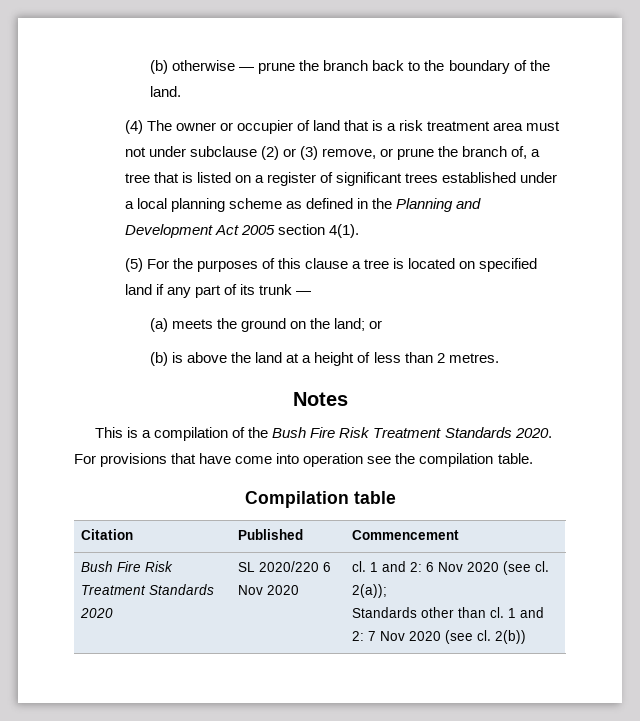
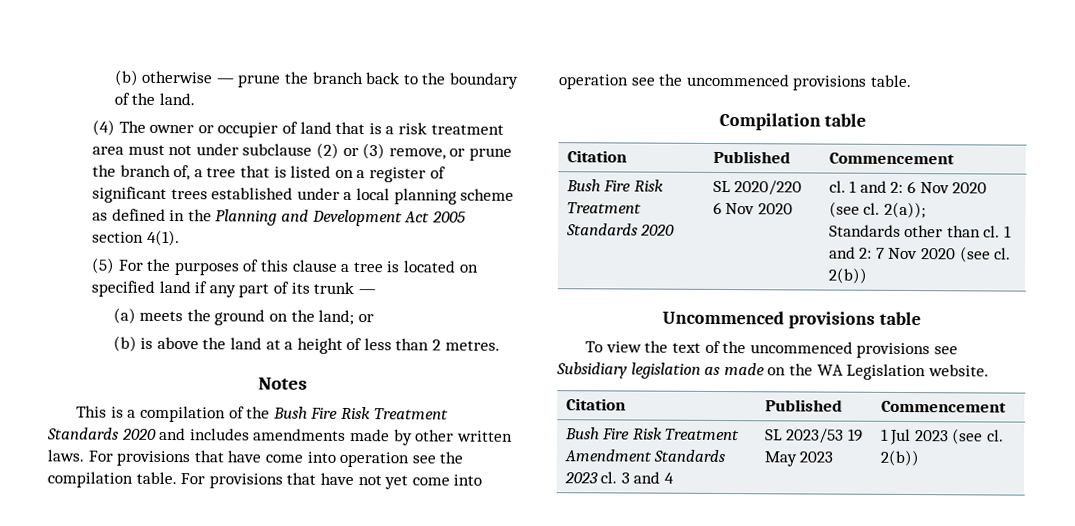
- This is a compilation of the Bush Fire Risk Treatment Standards 2020.
+ This is a compilation of the Bush Fire Risk Treatment Standards 2020 and includes amendments made by other written laws.
+ For provisions that have not yet come into operation see the uncommenced provisions table.
+ Uncommenced provisions table
+ To view the text of the uncommenced provisions see Subsidiary legislation as made on the WA Legislation website.
+ Citation | Published | Commencement
+ Bush Fire Risk Treatment Amendment Standards 2023 cl. 3 and 4 | SL 2023/53 19 May 2023 | 1 Jul 2023 (see cl. 2(b))

